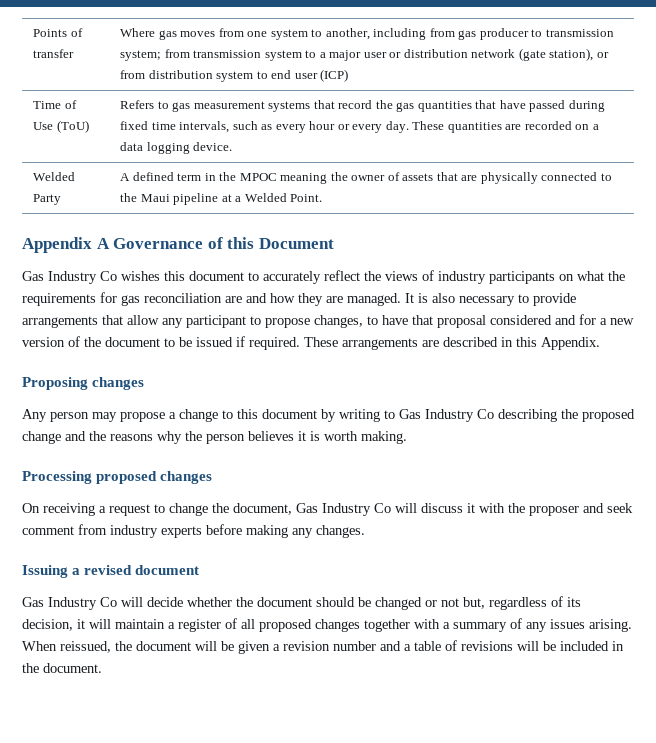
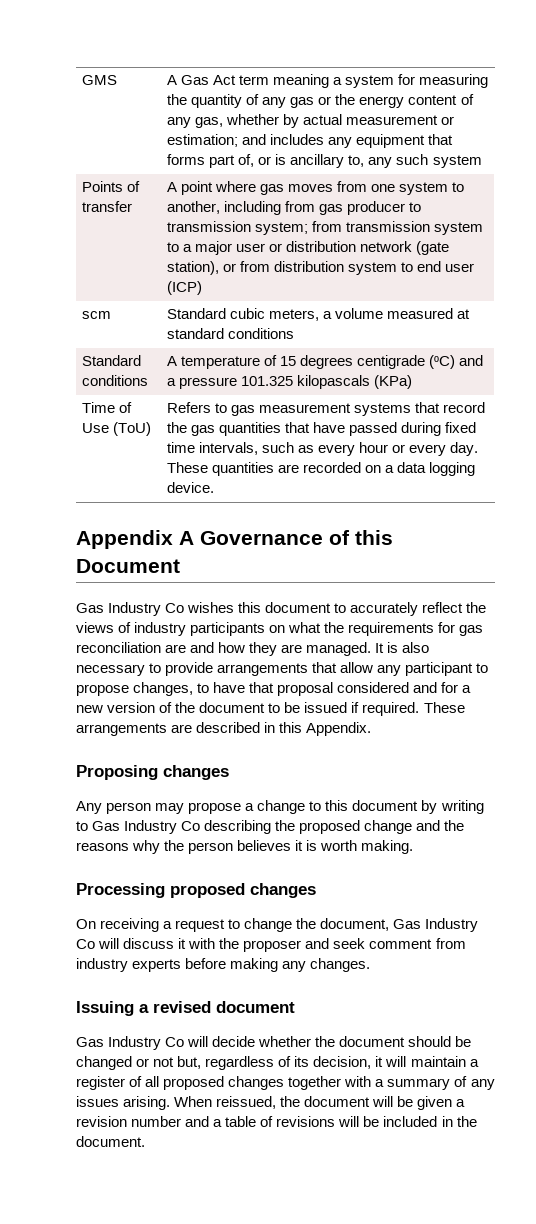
+ GMS | A Gas Act term meaning a system for measuring the quantity of any gas or the energy content of any gas, whether by actual measurement or estimation; and includes any equipment that forms part of, or is ancillary to, any such system
- Points of transfer | Where gas moves from one system to another, including from gas producer to transmission system; from transmission system to a major user or distribution network (gate station), or from distribution system to end user (ICP)
+ Points of transfer | A point where gas moves from one system to another, including from gas producer to transmission system; from transmission system to a major user or distribution network (gate station), or from distribution system to end user (ICP)
+ scm | Standard cubic meters, a volume measured at standard conditions
+ Standard conditions | A temperature of 15 degrees centigrade (⁰C) and a pressure 101.325 kilopascals (KPa)
- Welded Party | A defined term in the MPOC meaning the owner of assets that are physically connected to the Maui pipeline at a Welded Point.

